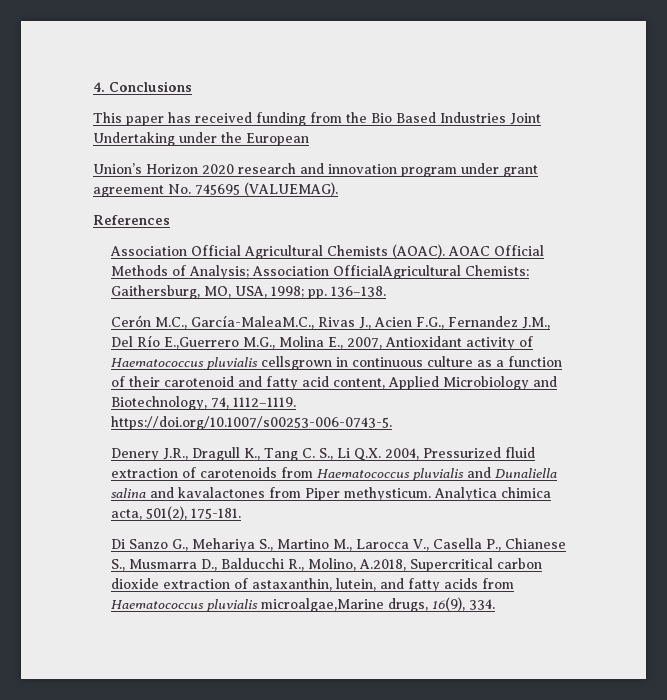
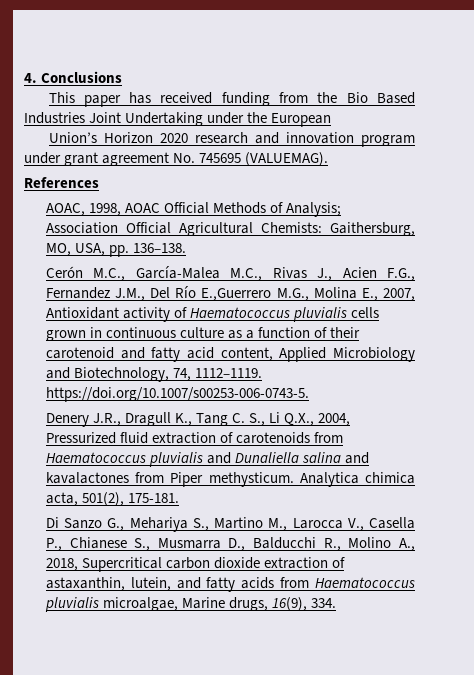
- Association Official Agricultural Chemists (AOAC). AOAC Official Methods of Analysis; Association OfficialAgricultural Chemists: Gaithersburg, MO, USA, 1998; pp. 136–138.
+ AOAC, 1998, AOAC Official Methods of Analysis; Association Official Agricultural Chemists: Gaithersburg, MO, USA, pp. 136–138.
- Cerón M.C., García-MaleaM.C., Rivas J., Acien F.G., Fernandez J.M., Del Río E.,Guerrero M.G., Molina E., 2007, Antioxidant activity of Haematococcus pluvialis cellsgrown in continuous culture as a function of their carotenoid and fatty acid content, Applied Microbiology and Biotechnology, 74, 1112–1119. https://doi.org/10.1007/s00253-006-0743-5.
+ Cerón M.C., García-Malea M.C., Rivas J., Acien F.G., Fernandez J.M., Del Río E.,Guerrero M.G., Molina E., 2007, Antioxidant activity of Haematococcus pluvialis cells grown in continuous culture as a function of their carotenoid and fatty acid content, Applied Microbiology and Biotechnology, 74, 1112–1119. https://doi.org/10.1007/s00253-006-0743-5.
- Denery J.R., Dragull K., Tang C. S., Li Q.X. 2004, Pressurized fluid extraction of carotenoids from Haematococcus pluvialis and Dunaliella salina and kavalactones from Piper methysticum.
+ Denery J.R., Dragull K., Tang C. S., Li Q.X., 2004, Pressurized fluid extraction of carotenoids from Haematococcus pluvialis and Dunaliella salina and kavalactones from Piper methysticum.
- Di Sanzo G., Mehariya S., Martino M., Larocca V., Casella P., Chianese S., Musmarra D., Balducchi R., Molino, A.2018, Supercritical carbon dioxide extraction of astaxanthin, lutein, and fatty acids from Haematococcus pluvialis microalgae,Marine drugs, 16(9), 334.
+ Di Sanzo G., Mehariya S., Martino M., Larocca V., Casella P., Chianese S., Musmarra D., Balducchi R., Molino A., 2018, Supercritical carbon dioxide extraction of astaxanthin, lutein, and fatty acids from Haematococcus pluvialis microalgae, Marine drugs, 16(9), 334.

